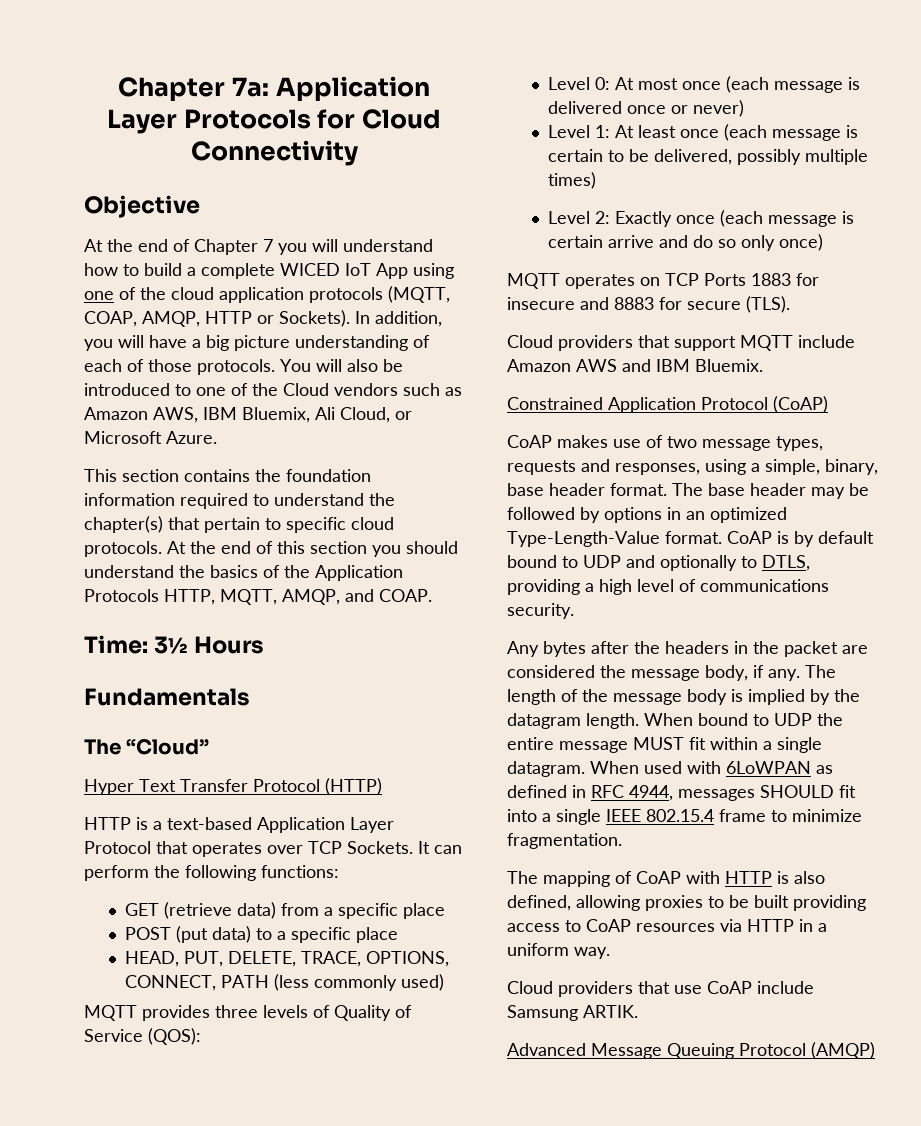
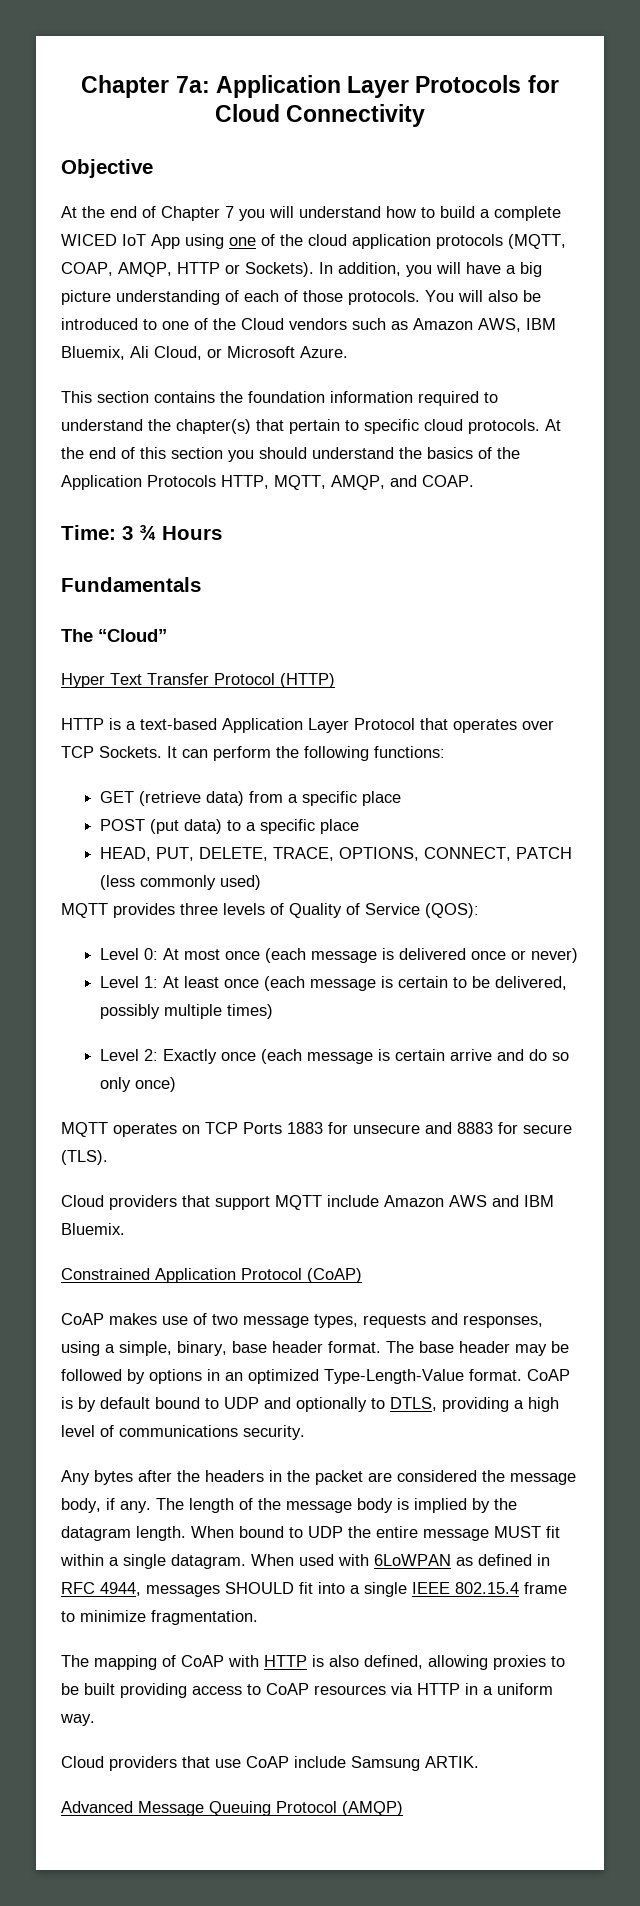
- Time: 3½ Hours
+ Time: 3 ¾ Hours
- HEAD, PUT, DELETE, TRACE, OPTIONS, CONNECT, PATH (less commonly used)
+ HEAD, PUT, DELETE, TRACE, OPTIONS, CONNECT, PATCH (less commonly used)
- MQTT operates on TCP Ports 1883 for insecure and 8883 for secure (TLS).
+ MQTT operates on TCP Ports 1883 for unsecure and 8883 for secure (TLS).

